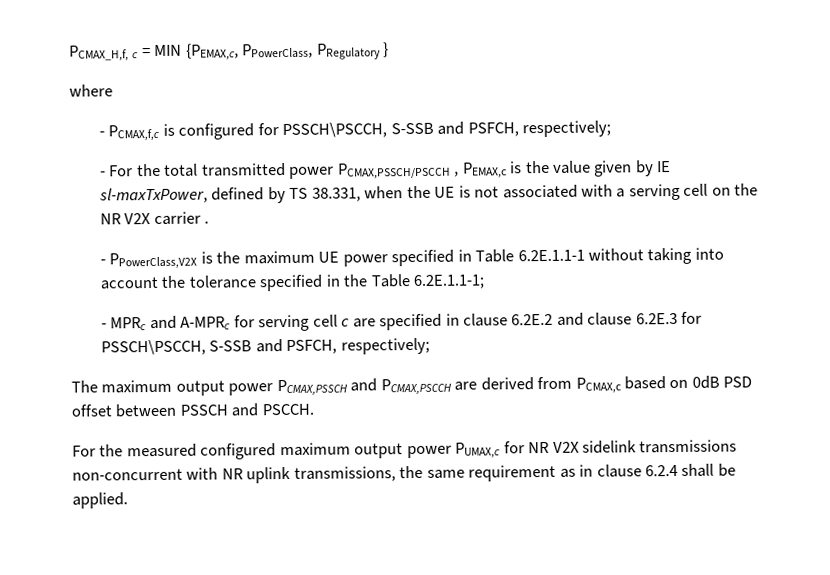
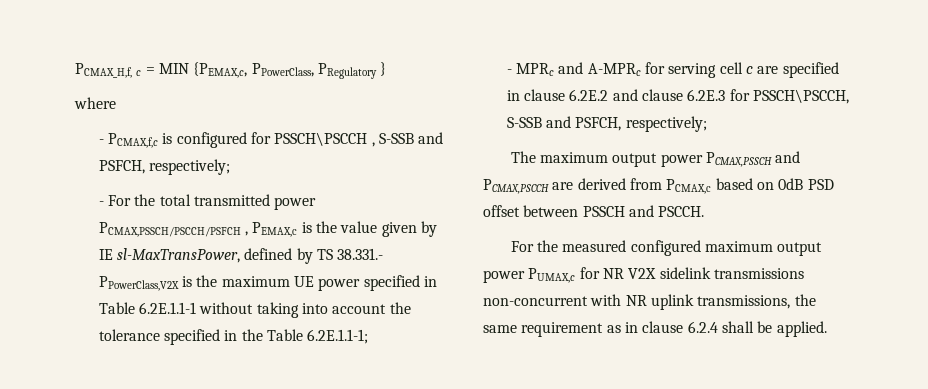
- - PCMAX,f,c is configured for PSSCH\PSCCH, S-SSB and PSFCH, respectively;
+ - PCMAX,f,c is configured for PSSCH\PSCCH , S-SSB and PSFCH, respectively;
- - For the total transmitted power PCMAX,PSSCH/PSCCH , PEMAX,c is the value given by IE sl-maxTxPower, defined by TS 38.331, when the UE is not associated with a serving cell on the NR V2X carrier .
- - PPowerClass,V2X is the maximum UE power specified in Table 6.2E.1.1-1 without taking into account the tolerance specified in the Table 6.2E.1.1-1;
+ - For the total transmitted power PCMAX,PSSCH/PSCCH/PSFCH , PEMAX,c is the value given by IE sl-MaxTransPower, defined by TS 38.331.- PPowerClass,V2X is the maximum UE power specified in Table 6.2E.1.1-1 without taking into account the tolerance specified in the Table 6.2E.1.1-1;

